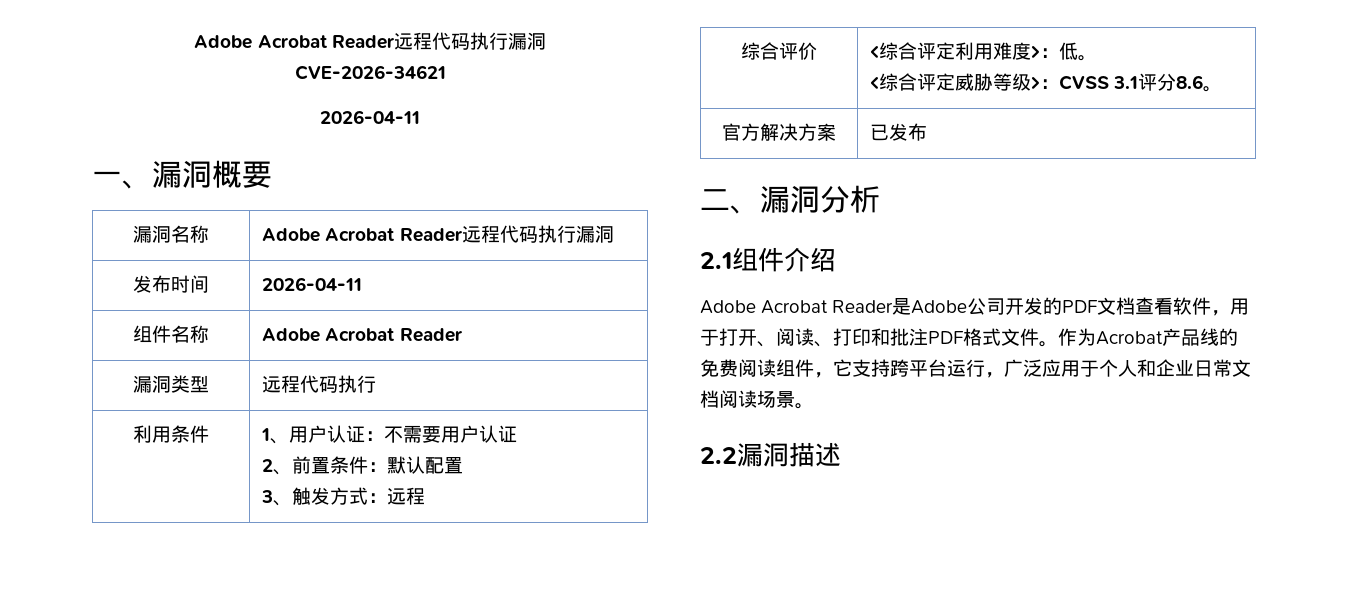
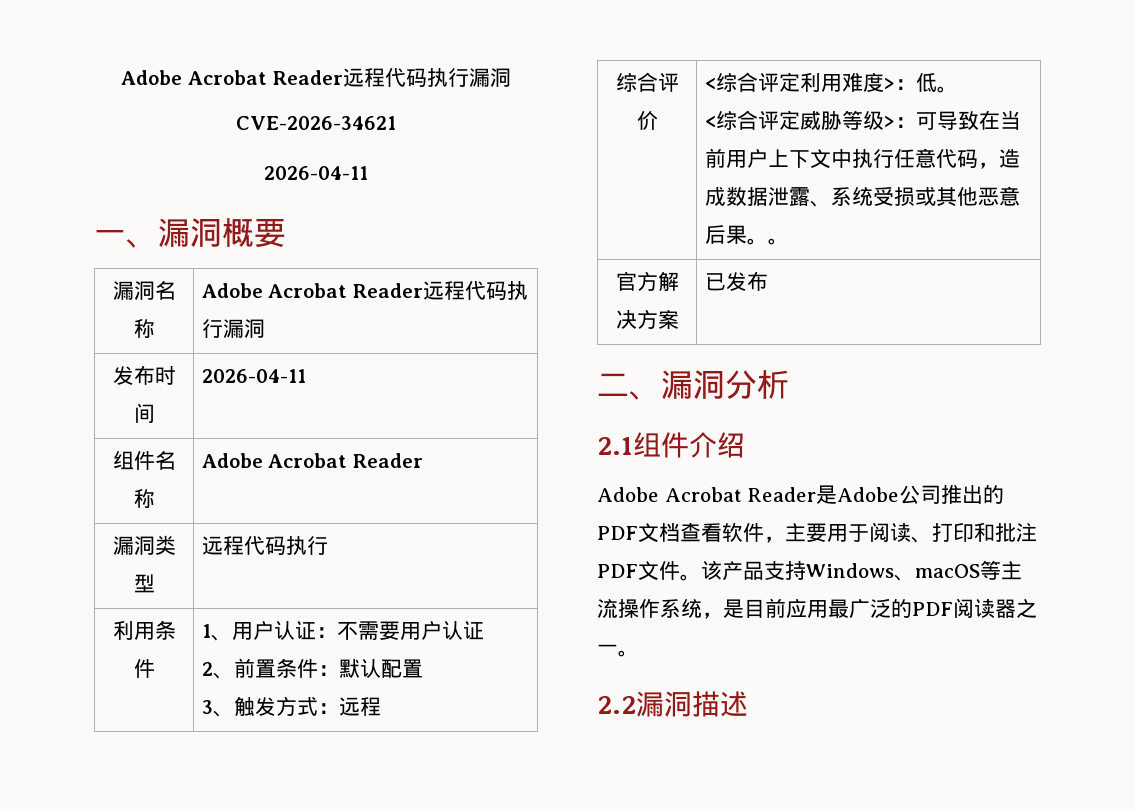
  综合评价 | <综合评定利用难度>：低。
- <综合评定威胁等级>：CVSS 3.1评分8.6。
+ <综合评定威胁等级>：可导致在当前用户上下文中执行任意代码，造成数据泄露、系统受损或其他恶意后果。。
- Adobe Acrobat Reader是Adobe公司开发的PDF文档查看软件，用于打开、阅读、打印和批注PDF格式文件。作为Acrobat产品线的免费阅读组件，它支持跨平台运行，广泛应用于个人和企业日常文档阅读场景。
+ Adobe Acrobat Reader是Adobe公司推出的PDF文档查看软件，主要用于阅读、打印和批注PDF文件。该产品支持Windows、macOS等主流操作系统，是目前应用最广泛的PDF阅读器之一。

